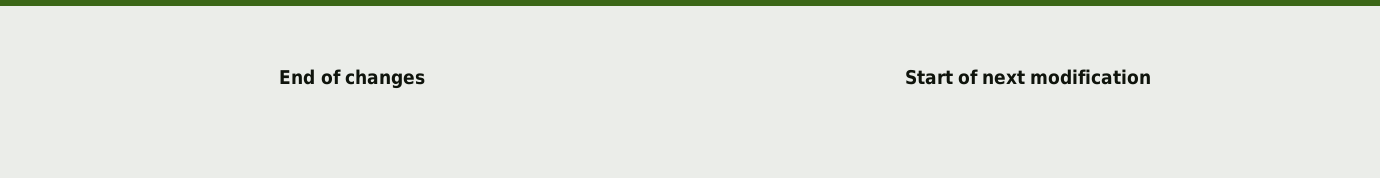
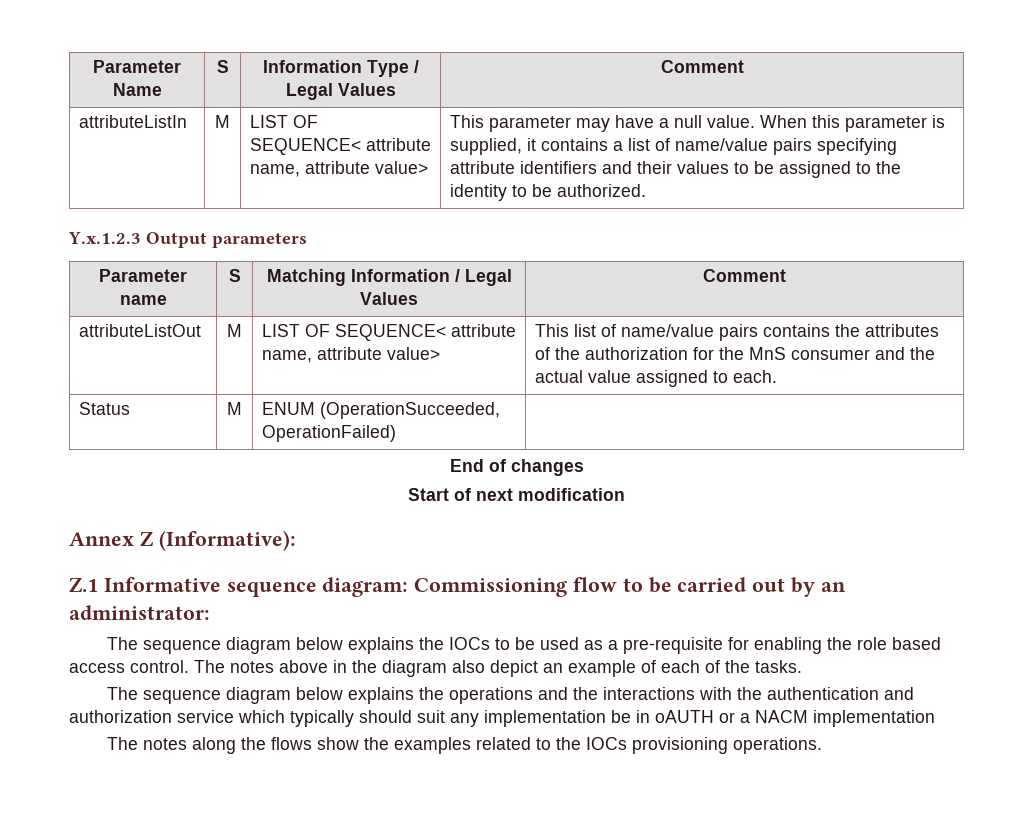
+ Parameter Name | S | Information Type / Legal Values | Comment
+ attributeListIn | M | LIST OF SEQUENCE< attribute name, attribute value> | This parameter may have a null value. When this parameter is supplied, it contains a list of name/value pairs specifying attribute identifiers and their values to be assigned to the identity to be authorized.
+ Y.x.1.2.3 Output parameters
+ Parameter name | S | Matching Information / Legal Values | Comment
+ attributeListOut | M | LIST OF SEQUENCE< attribute name, attribute value> | This list of name/value pairs contains the attributes of the authorization for the MnS consumer and the actual value assigned to each.
+ Status | M | ENUM (OperationSucceeded, OperationFailed) |
+ Annex Z (Informative):
+ Z.1 Informative sequence diagram: Commissioning flow to be carried out by an administrator:
+ The sequence diagram below explains the IOCs to be used as a pre-requisite for enabling the role based access control. The notes above in the diagram also depict an example of each of the tasks.
+ The sequence diagram below explains the operations and the interactions with the authentication and authorization service which typically should suit any implementation be in oAUTH or a NACM implementation
+ The notes along the flows show the examples related to the IOCs provisioning operations.

